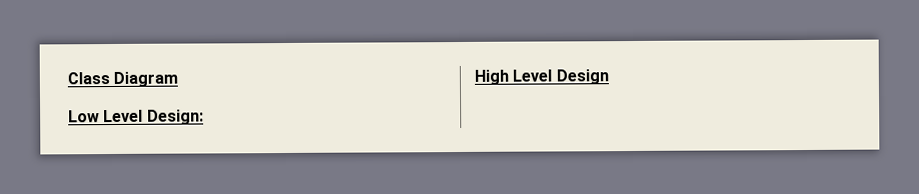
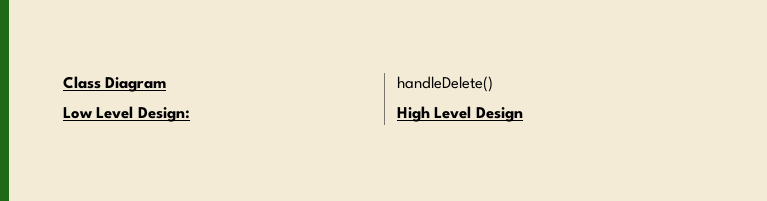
+ handleDelete()

